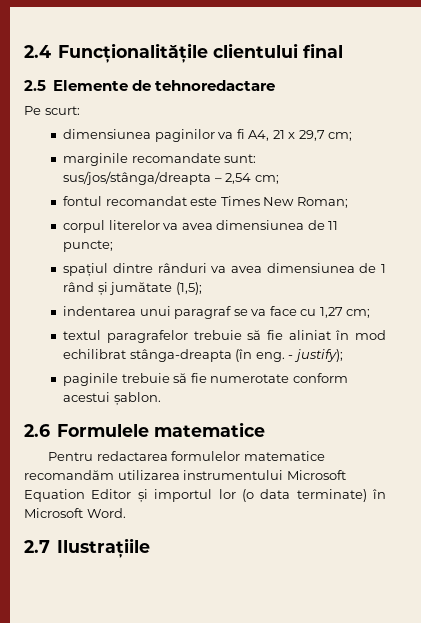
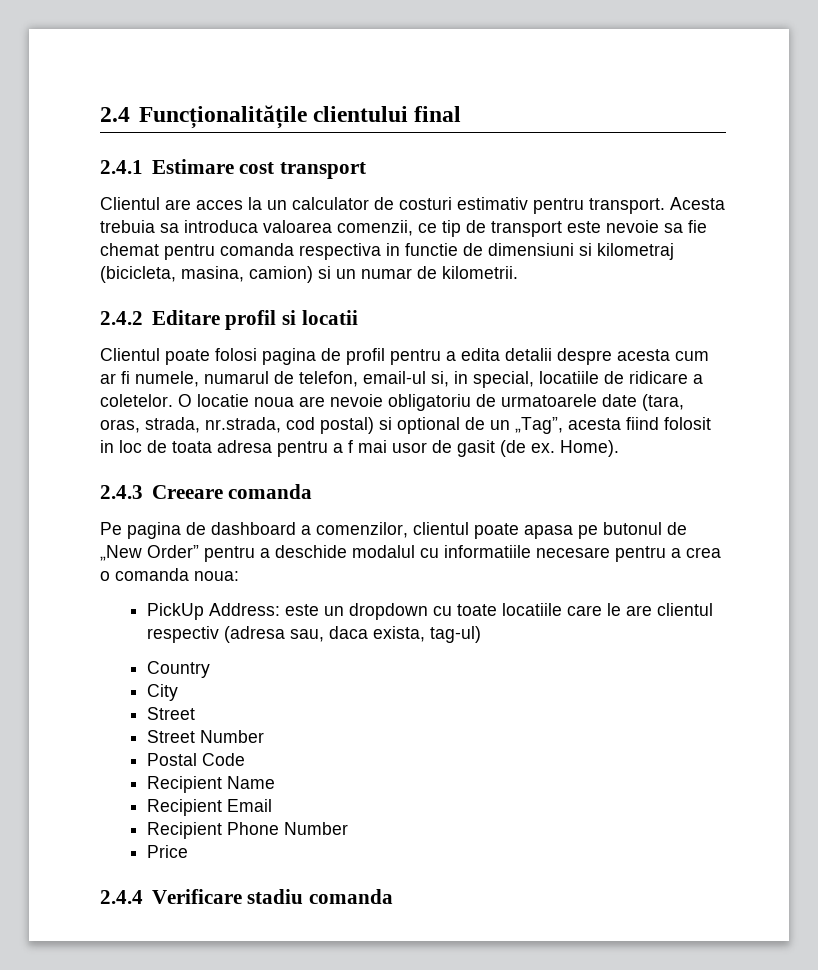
- 2.5 Elemente de tehnoredactare
- Pe scurt:
- dimensiunea paginilor va fi A4, 21 x 29,7 cm;
- marginile recomandate sunt: sus/jos/stânga/dreapta – 2,54 cm;
- fontul recomandat este Times New Roman;
- corpul literelor va avea dimensiunea de 11 puncte;
- spațiul dintre rânduri va avea dimensiunea de 1 rând și jumătate (1,5);
- indentarea unui paragraf se va face cu 1,27 cm;
- textul paragrafelor trebuie să fie aliniat în mod echilibrat stânga-dreapta (în eng. - justify);
- paginile trebuie să fie numerotate conform acestui șablon.
- 2.6 Formulele matematice
- Pentru redactarea formulelor matematice recomandăm utilizarea instrumentului Microsoft Equation Editor și importul lor (o data terminate) în Microsoft Word.
- 2.7 Ilustrațiile
+ 2.4.1 Estimare cost transport
+ Clientul are acces la un calculator de costuri estimativ pentru transport. Acesta trebuia sa introduca valoarea comenzii, ce tip de transport este nevoie sa fie chemat pentru comanda respectiva in functie de dimensiuni si kilometraj (bicicleta, masina, camion) si un numar de kilometrii.
+ 2.4.2 Editare profil si locatii
+ Clientul poate folosi pagina de profil pentru a edita detalii despre acesta cum ar fi numele, numarul de telefon, email-ul si, in special, locatiile de ridicare a coletelor. O locatie noua are nevoie obligatoriu de urmatoarele date (tara, oras, strada, nr.strada, cod postal) si optional de un „Tag”, acesta fiind folosit in loc de toata adresa pentru a f mai usor de gasit (de ex. Home).
+ 2.4.3 Creeare comanda
+ Pe pagina de dashboard a comenzilor, clientul poate apasa pe butonul de „New Order” pentru a deschide modalul cu informatiile necesare pentru a crea o comanda noua:
+ PickUp Address: este un dropdown cu toate locatiile care le are clientul respectiv (adresa sau, daca exista, tag-ul)
+ Country
+ City
+ Street
+ Street Number
+ Postal Code
+ Recipient Name
+ Recipient Email
+ Recipient Phone Number
+ Price
+ 2.4.4 Verificare stadiu comanda

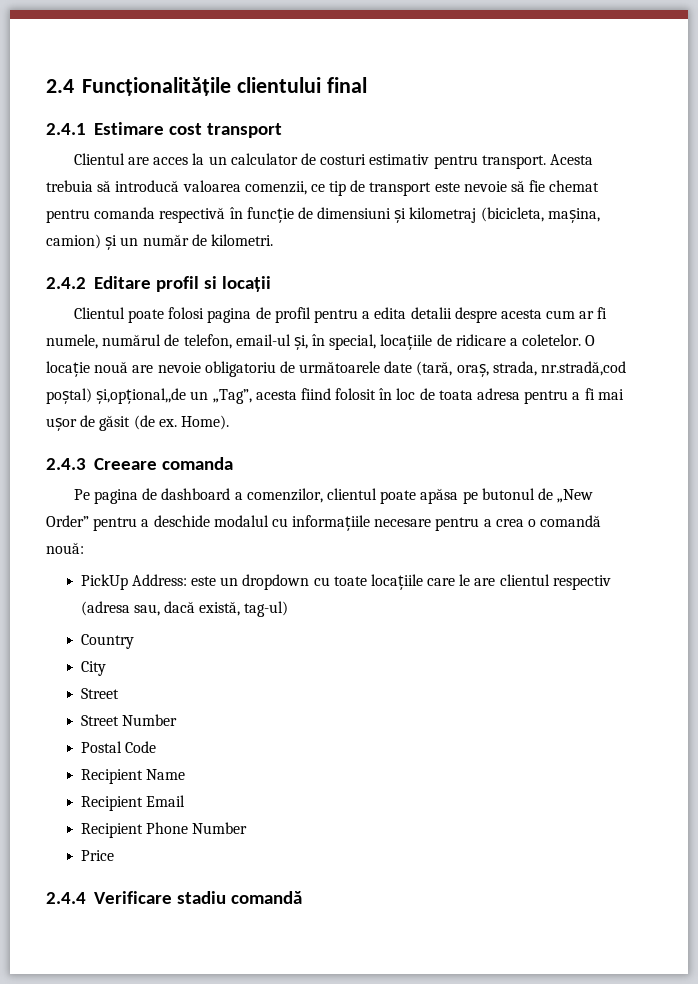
- Acesta trebuia sa introduca valoarea comenzii, ce tip de transport este nevoie sa fie chemat pentru comanda respectiva in functie de dimensiuni si kilometraj (bicicleta, masina, camion) si un numar de kilometrii.
+ Acesta trebuia să introducă valoarea comenzii, ce tip de transport este nevoie să fie chemat pentru comanda respectivă în funcție de dimensiuni și kilometraj (bicicleta, mașina, camion) și un număr de kilometri.
- 2.4.2 Editare profil si locatii
+ 2.4.2 Editare profil si locații
- Clientul poate folosi pagina de profil pentru a edita detalii despre acesta cum ar fi numele, numarul de telefon, email-ul si, in special, locatiile de ridicare a coletelor.
+ Clientul poate folosi pagina de profil pentru a edita detalii despre acesta cum ar fi numele, numărul de telefon, email-ul și, în special, locațiile de ridicare a coletelor.
- O locatie noua are nevoie obligatoriu de urmatoarele date (tara, oras, strada, nr.strada, cod postal) si optional de un „Tag”, acesta fiind folosit in loc de toata adresa pentru a f mai usor de gasit (de ex.
+ O locație nouă are nevoie obligatoriu de următoarele date (tară, oraș, strada, nr.stradă,cod poștal) și,opțional,,de un „Tag”, acesta fiind folosit în loc de toata adresa pentru a fi mai ușor de găsit (de ex.
- Pe pagina de dashboard a comenzilor, clientul poate apasa pe butonul de „New Order” pentru a deschide modalul cu informatiile necesare pentru a crea o comanda noua:
+ Pe pagina de dashboard a comenzilor, clientul poate apăsa pe butonul de „New Order” pentru a deschide modalul cu informațiile necesare pentru a crea o comandă nouă:
- PickUp Address: este un dropdown cu toate locatiile care le are clientul respectiv (adresa sau, daca exista, tag-ul)
+ PickUp Address: este un dropdown cu toate locațiile care le are clientul respectiv (adresa sau, dacă există, tag-ul)
- 2.4.4 Verificare stadiu comanda
+ 2.4.4 Verificare stadiu comandă

